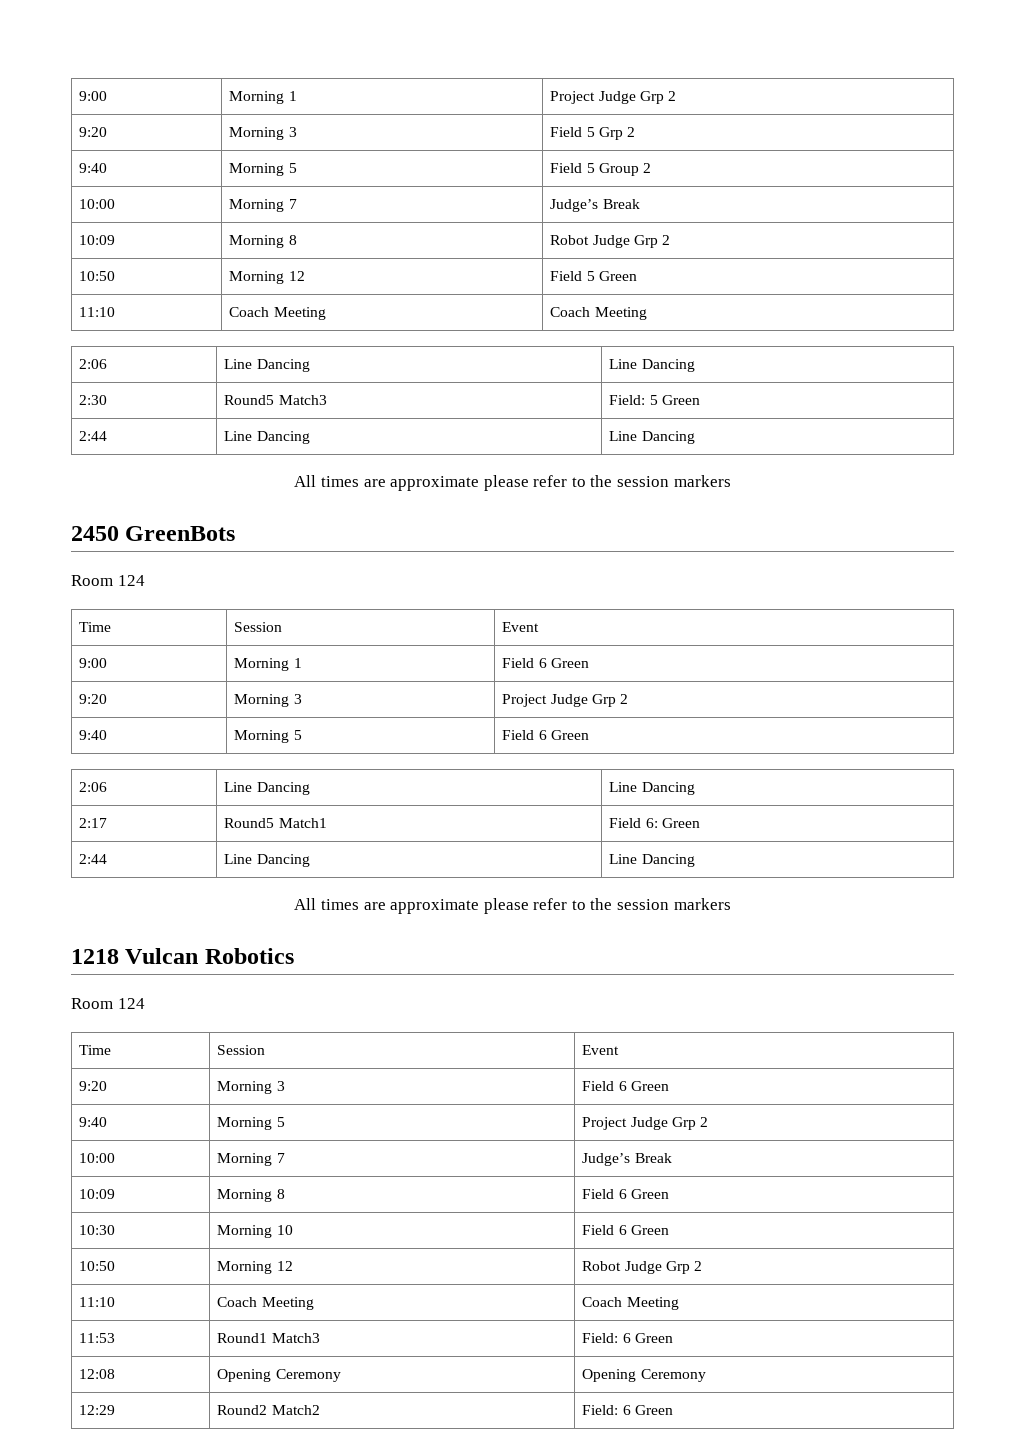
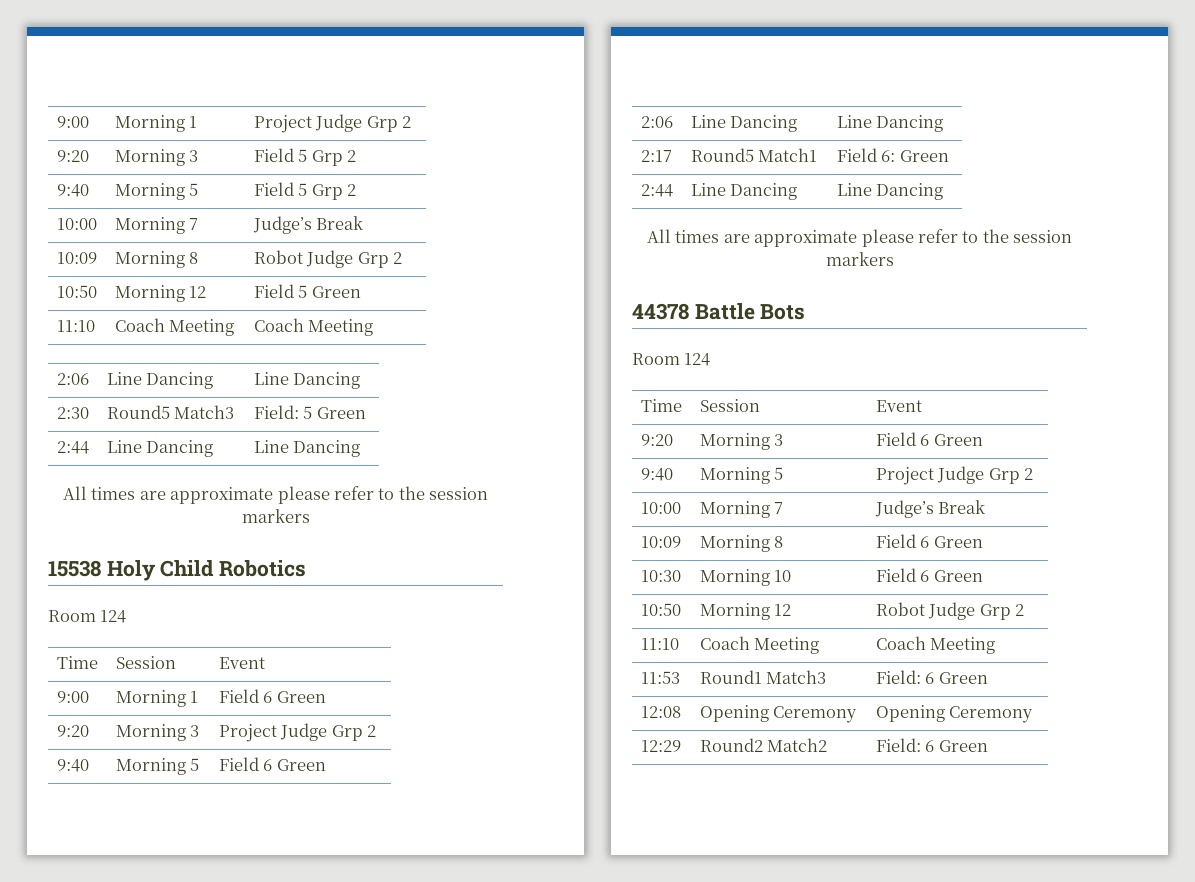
- 9:40 | Morning 5 | Field 5 Group 2
+ 9:40 | Morning 5 | Field 5 Grp 2
- 2450 GreenBots
+ 15538 Holy Child Robotics
- 1218 Vulcan Robotics
+ 44378 Battle Bots

